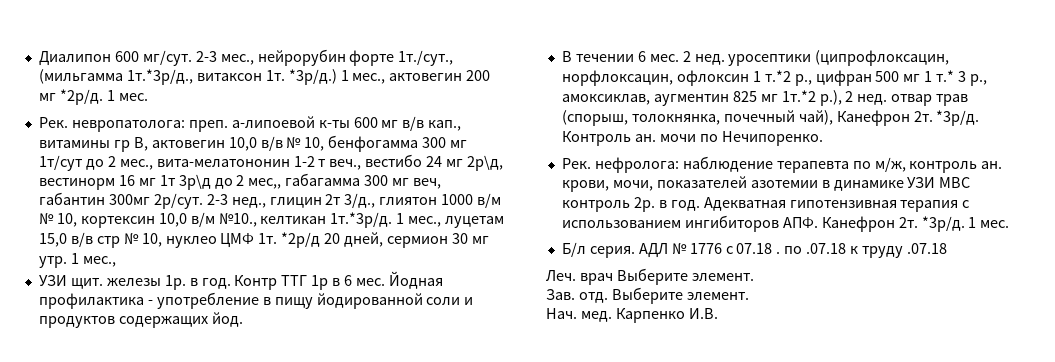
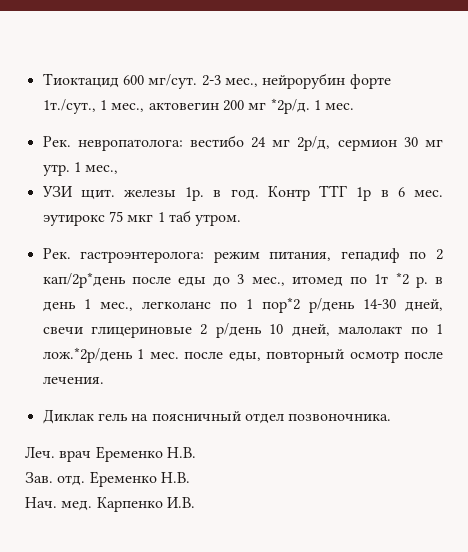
- Диалипон 600 мг/сут.
+ Тиоктацид 600 мг/сут.
- 2-3 мес., нейрорубин форте 1т./сут., (мильгамма 1т.*3р/д., витаксон 1т. *3р/д.) 1 мес., актовегин 200 мг *2р/д.
+ 2-3 мес., нейрорубин форте 1т./сут., 1 мес., актовегин 200 мг *2р/д.
- Рек. невропатолога: преп. а-липоевой к-ты 600 мг в/в кап., витамины гр В, актовегин 10,0 в/в № 10, бенфогамма 300 мг 1т/сут до 2 мес., вита-мелатононин 1-2 т веч., вестибо 24 мг 2р\д, вестинорм 16 мг 1т 3р\д до 2 мес,, габагамма 300 мг веч, габантин 300мг 2р/сут. 2-3 нед., глицин 2т 3/д., глиятон 1000 в/м № 10, кортексин 10,0 в/м №10., келтикан 1т.*3р/д. 1 мес., луцетам 15,0 в/в стр № 10, нуклео ЦМФ 1т. *2р/д 20 дней, сермион 30 мг утр.
+ Рек. невропатолога: вестибо 24 мг 2р/д, сермион 30 мг утр.
- Контр ТТГ 1р в 6 мес. Йодная профилактика - употребление в пищу йодированной соли и продуктов содержащих йод.
- В течении 6 мес. 2 нед. уросептики (ципрофлоксацин, норфлоксацин, офлоксин 1 т.*2 р., цифран 500 мг 1 т.* 3 р., амоксиклав, аугментин 825 мг 1т.*2 р.), 2 нед. отвар трав (спорыш, толокнянка, почечный чай), Канефрон 2т. *3р/д. Контроль ан. мочи по Нечипоренко.
- Рек. нефролога: наблюдение терапевта по м/ж, контроль ан. крови, мочи, показателей азотемии в динамике УЗИ МВС контроль 2р. в год. Адекватная гипотензивная терапия с использованием ингибиторов АПФ. Канефрон 2т. *3р/д. 1 мес.
- Б/л серия. АДЛ № 1776 с 07.18 . по .07.18 к труду .07.18
+ Контр ТТГ 1р в 6 мес. эутирокс 75 мкг 1 таб утром.
+ Рек. гастроэнтеролога: режим питания, гепадиф по 2 кап/2р*день после еды до 3 мес., итомед по 1т *2 р. в день 1 мес., легколанс по 1 пор*2 р/день 14-30 дней, свечи глицериновые 2 р/день 10 дней, малолакт по 1 лож.*2р/день 1 мес. после еды, повторный осмотр после лечения.
+ Диклак гель на поясничный отдел позвоночника.
- Леч. врач Выберите элемент.
+ Леч. врач Еременко Н.В.
- Зав. отд. Выберите элемент.
+ Зав. отд. Еременко Н.В.

